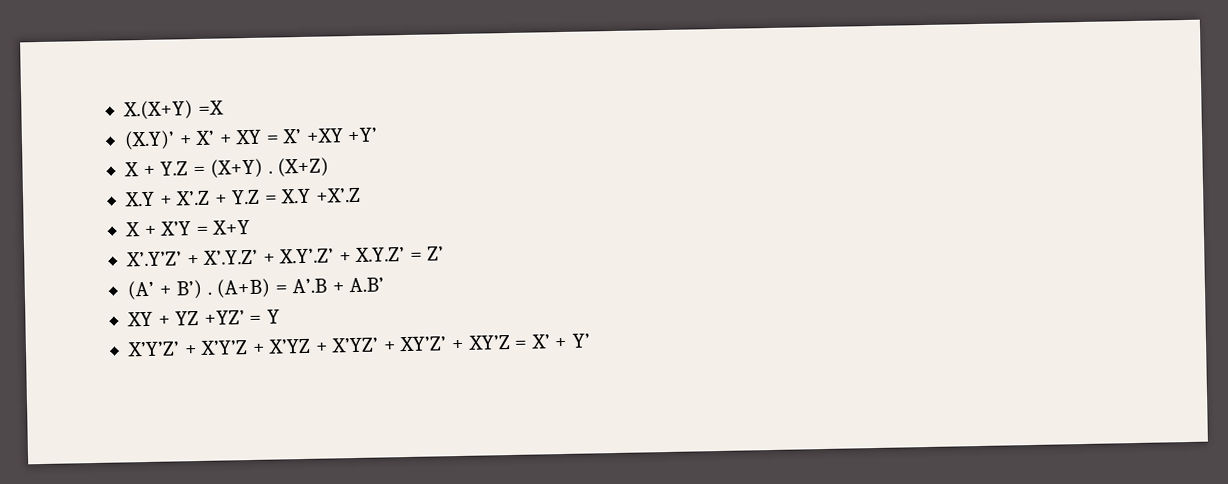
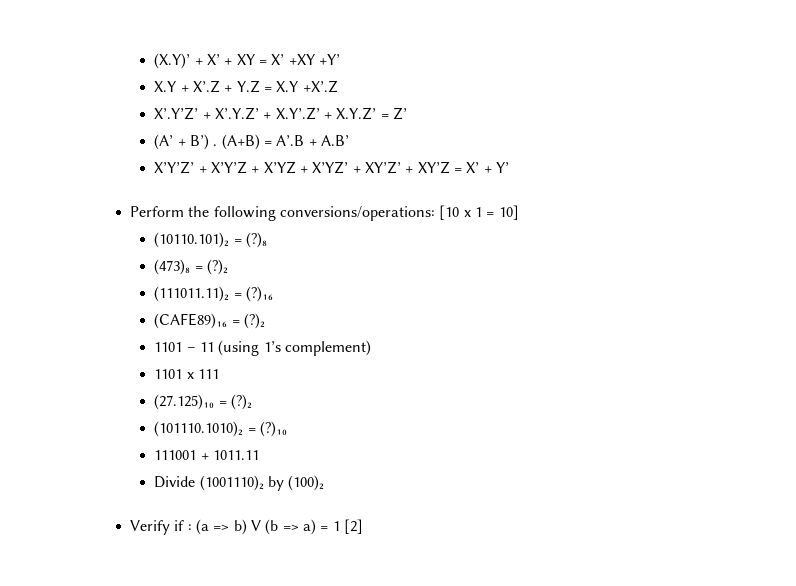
- X.(X+Y) =X
- X + Y.Z = (X+Y) . (X+Z)
- X + X’Y = X+Y
- XY + YZ +YZ’ = Y
+ Perform the following conversions/operations: [10 x 1 = 10]
+ (10110.101)₂ = (?)₈
+ (473)₈ = (?)₂
+ (111011.11)₂ = (?)₁₆
+ (CAFE89)₁₆ = (?)₂
+ 1101 – 11 (using 1’s complement)
+ 1101 x 111
+ (27.125)₁₀ = (?)₂
+ (101110.1010)₂ = (?)₁₀
+ 111001 + 1011.11
+ Divide (1001110)₂ by (100)₂
+ Verify if : (a => b) V (b => a) = 1 [2]

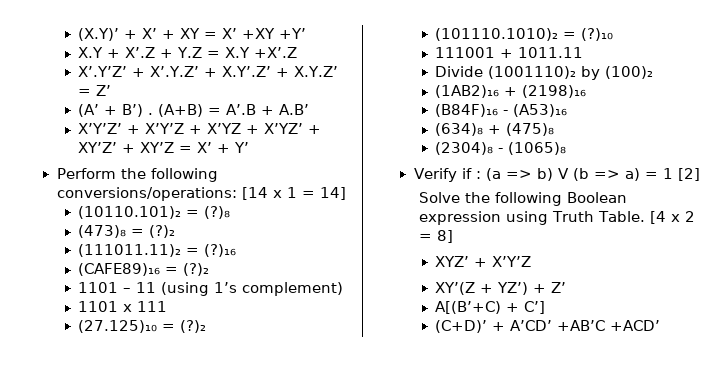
- Perform the following conversions/operations: [10 x 1 = 10]
+ Perform the following conversions/operations: [14 x 1 = 14]
+ (1AB2)₁₆ + (2198)₁₆
+ (B84F)₁₆ - (A53)₁₆
+ (634)₈ + (475)₈
+ (2304)₈ - (1065)₈
+ Solve the following Boolean expression using Truth Table. [4 x 2 = 8]
+ XYZ’ + X’Y’Z
+ XY’(Z + YZ’) + Z’
+ A[(B’+C) + C’]
+ (C+D)’ + A’CD’ +AB’C +ACD’

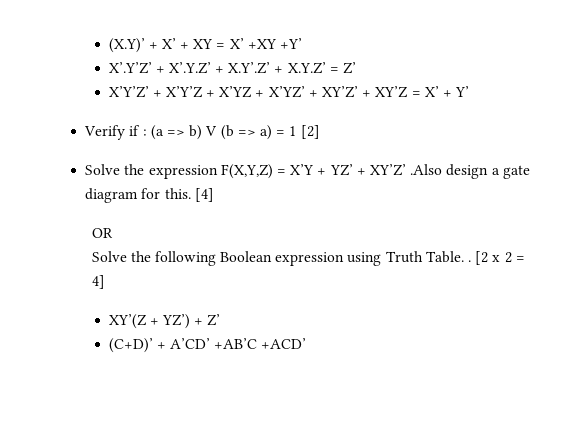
- X.Y + X’.Z + Y.Z = X.Y +X’.Z
- (A’ + B’) . (A+B) = A’.B + A.B’
- Perform the following conversions/operations: [14 x 1 = 14]
- (10110.101)₂ = (?)₈
- (473)₈ = (?)₂
- (111011.11)₂ = (?)₁₆
- (CAFE89)₁₆ = (?)₂
- 1101 – 11 (using 1’s complement)
- 1101 x 111
- (27.125)₁₀ = (?)₂
- (101110.1010)₂ = (?)₁₀
- 111001 + 1011.11
- Divide (1001110)₂ by (100)₂
- (1AB2)₁₆ + (2198)₁₆
- (B84F)₁₆ - (A53)₁₆
- (634)₈ + (475)₈
- (2304)₈ - (1065)₈
+ Solve the expression F(X,Y,Z) = X’Y + YZ’ + XY’Z’ .Also design a gate diagram for this. [4]
+ OR
- Solve the following Boolean expression using Truth Table. [4 x 2 = 8]
- XYZ’ + X’Y’Z
+ Solve the following Boolean expression using Truth Table. . [2 x 2 = 4]
- A[(B’+C) + C’]

